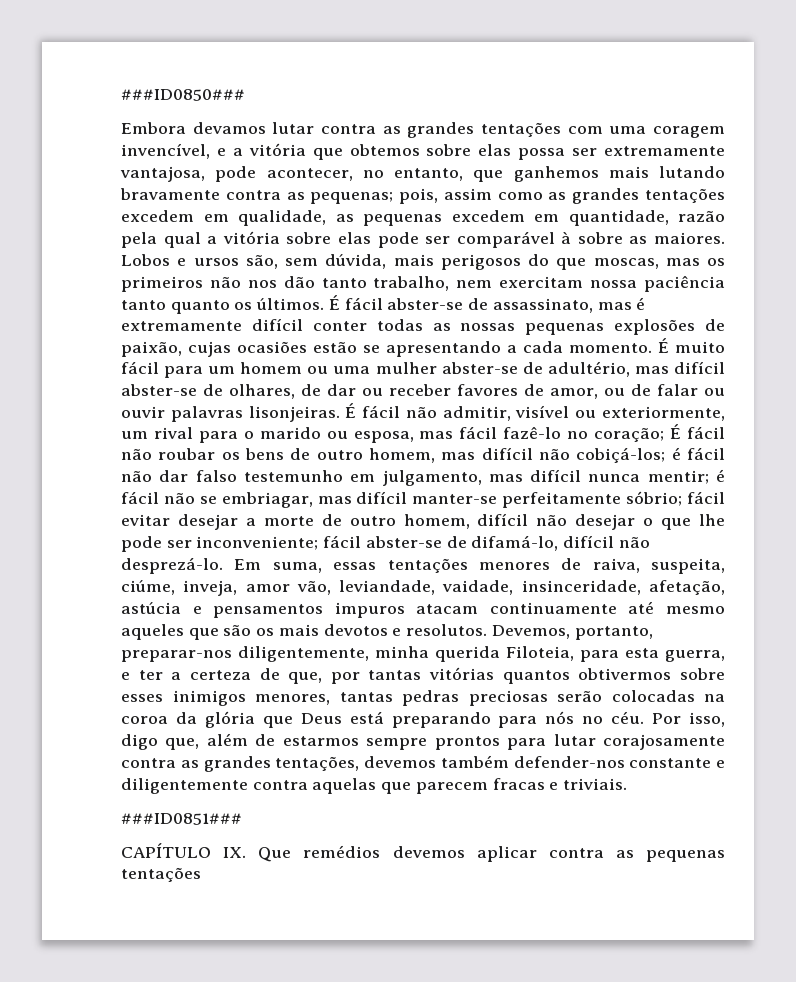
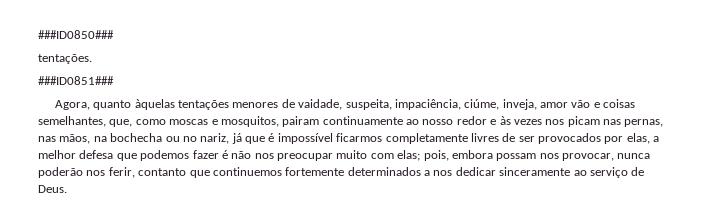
- Embora devamos lutar contra as grandes tentações com uma coragem invencível, e a vitória que obtemos sobre elas possa ser extremamente vantajosa, pode acontecer, no entanto, que ganhemos mais lutando bravamente contra as pequenas; pois, assim como as grandes tentações excedem em qualidade, as pequenas excedem em quantidade, razão pela qual a vitória sobre elas pode ser comparável à sobre as maiores. Lobos e ursos são, sem dúvida, mais perigosos do que moscas, mas os primeiros não nos dão tanto trabalho, nem exercitam nossa paciência tanto quanto os últimos. É fácil abster-se de assassinato, mas é extremamente difícil conter todas as nossas pequenas explosões de paixão, cujas ocasiões estão se apresentando a cada momento. É muito fácil para um homem ou uma mulher abster-se de adultério, mas difícil abster-se de olhares, de dar ou receber favores de amor, ou de falar ou ouvir palavras lisonjeiras. É fácil não admitir, visível ou exteriormente, um rival para o marido ou esposa, mas fácil fazê-lo no coração; É fácil não roubar os bens de outro homem, mas difícil não cobiçá-los; é fácil não dar falso testemunho em julgamento, mas difícil nunca mentir; é fácil não se embriagar, mas difícil manter-se perfeitamente sóbrio; fácil evitar desejar a morte de outro homem, difícil não desejar o que lhe pode ser inconveniente; fácil abster-se de difamá-lo, difícil não desprezá-lo. Em suma, essas tentações menores de raiva, suspeita, ciúme, inveja, amor vão, leviandade, vaidade, insinceridade, afetação, astúcia e pensamentos impuros atacam continuamente até mesmo aqueles que são os mais devotos e resolutos. Devemos, portanto, preparar-nos diligentemente, minha querida Filoteia, para esta guerra, e ter a certeza de que, por tantas vitórias quantos obtivermos sobre esses inimigos menores, tantas pedras preciosas serão colocadas na coroa da glória que Deus está preparando para nós no céu. Por isso, digo que, além de estarmos sempre prontos para lutar corajosamente contra as grandes tentações, devemos também defender-nos constante e diligentemente contra aquelas que parecem fracas e triviais.
+ tentações.
  ###ID0851###
- CAPÍTULO IX. Que remédios devemos aplicar contra as pequenas tentações
+ Agora, quanto àquelas tentações menores de vaidade, suspeita, impaciência, ciúme, inveja, amor vão e coisas semelhantes, que, como moscas e mosquitos, pairam continuamente ao nosso redor e às vezes nos picam nas pernas, nas mãos, na bochecha ou no nariz, já que é impossível ficarmos completamente livres de ser provocados por elas, a melhor defesa que podemos fazer é não nos preocupar muito com elas; pois, embora possam nos provocar, nunca poderão nos ferir, contanto que continuemos fortemente determinados a nos dedicar sinceramente ao serviço de Deus.

